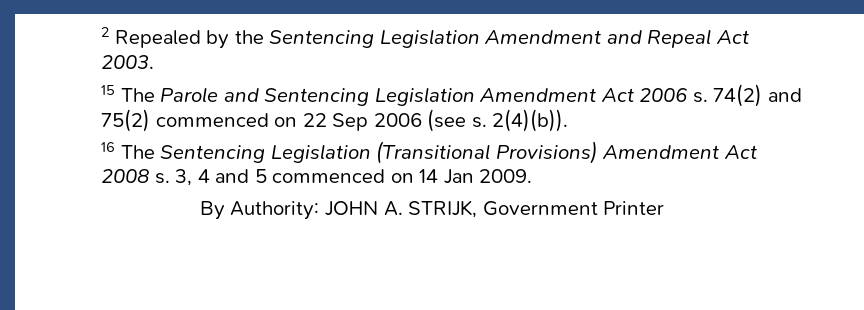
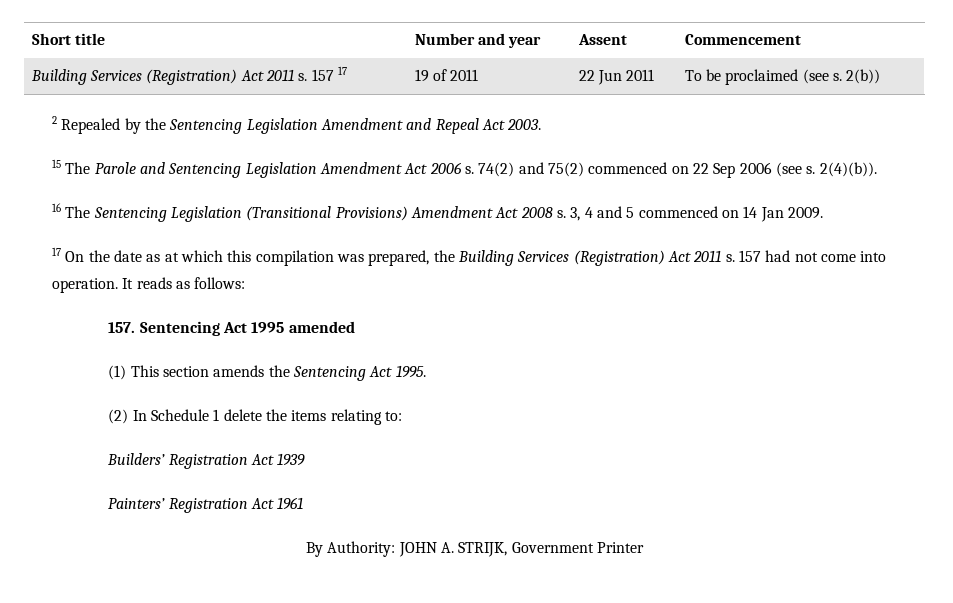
+ Short title | Number and year | Assent | Commencement
+ Building Services (Registration) Act 2011 s. 157 17 | 19 of 2011 | 22 Jun 2011 | To be proclaimed (see s. 2(b))
+ 17 On the date as at which this compilation was prepared, the Building Services (Registration) Act 2011 s. 157 had not come into operation. It reads as follows:
+ 157. Sentencing Act 1995 amended
+ (1) This section amends the Sentencing Act 1995.
+ (2) In Schedule 1 delete the items relating to:
+ Builders’ Registration Act 1939
+ Painters’ Registration Act 1961

